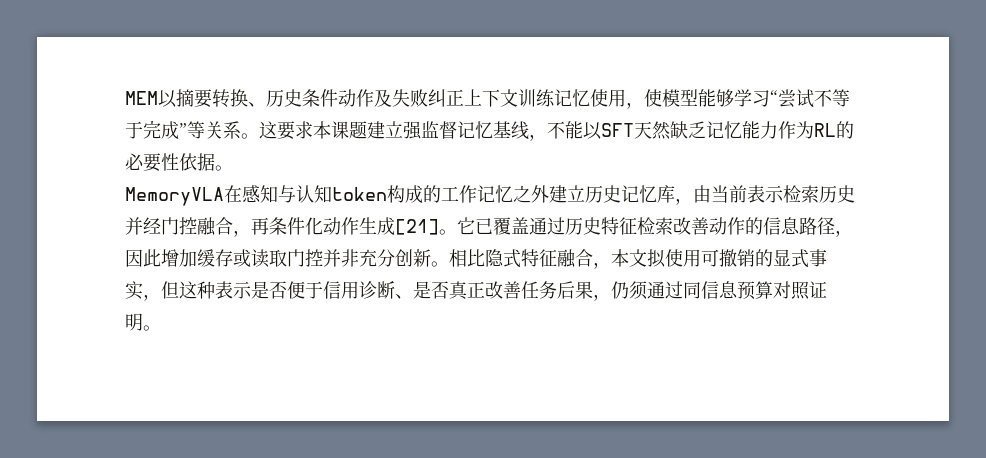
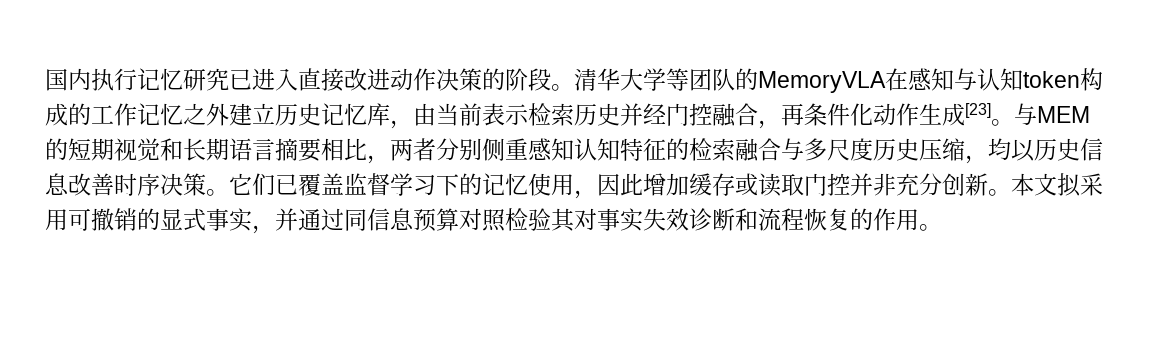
- MEM以摘要转换、历史条件动作及失败纠正上下文训练记忆使用，使模型能够学习“尝试不等于完成”等关系。这要求本课题建立强监督记忆基线，不能以SFT天然缺乏记忆能力作为RL的必要性依据。
- MemoryVLA在感知与认知token构成的工作记忆之外建立历史记忆库，由当前表示检索历史并经门控融合，再条件化动作生成[21]。它已覆盖通过历史特征检索改善动作的信息路径，因此增加缓存或读取门控并非充分创新。
+ 国内执行记忆研究已进入直接改进动作决策的阶段。清华大学等团队的MemoryVLA在感知与认知token构成的工作记忆之外建立历史记忆库，由当前表示检索历史并经门控融合，再条件化动作生成[23]。与MEM的短期视觉和长期语言摘要相比，两者分别侧重感知认知特征的检索融合与多尺度历史压缩，均以历史信息改善时序决策。它们已覆盖监督学习下的记忆使用，因此增加缓存或读取门控并非充分创新。
- 相比隐式特征融合，本文拟使用可撤销的显式事实，但这种表示是否便于信用诊断、是否真正改善任务后果，仍须通过同信息预算对照证明。
+ 本文拟采用可撤销的显式事实，并通过同信息预算对照检验其对事实失效诊断和流程恢复的作用。

